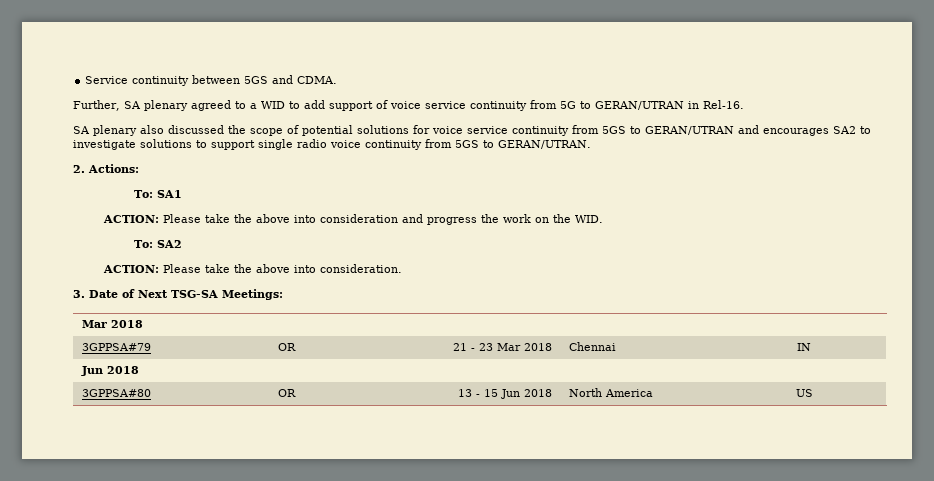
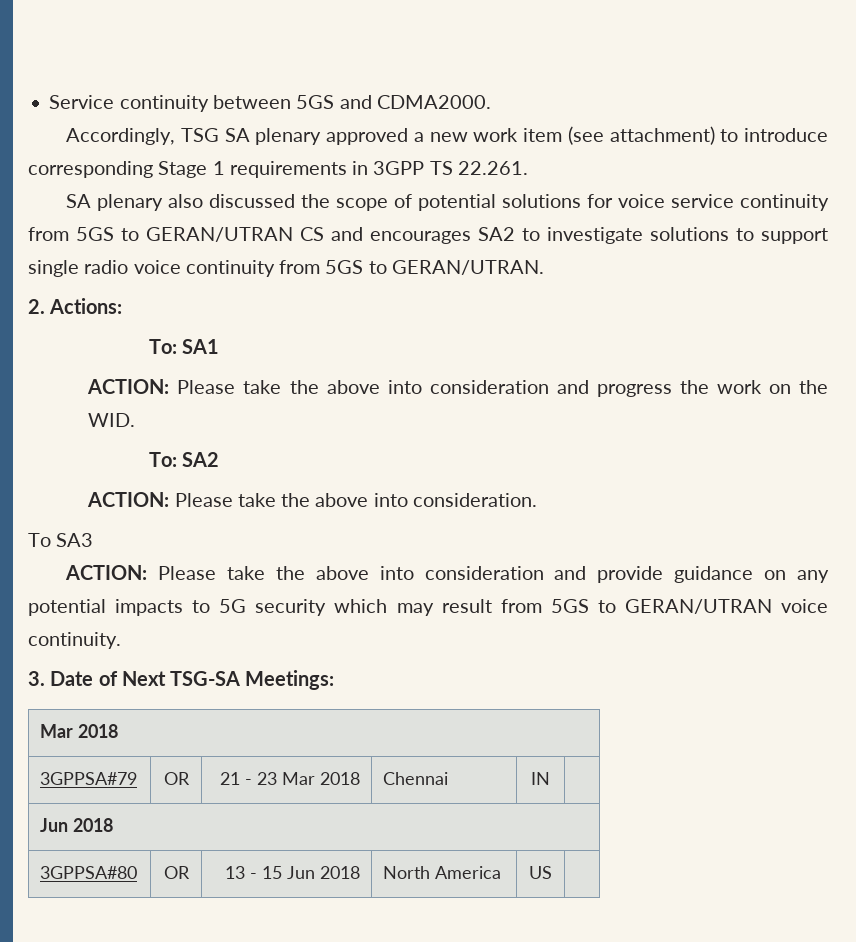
- Service continuity between 5GS and CDMA.
- Further, SA plenary agreed to a WID to add support of voice service continuity from 5G to GERAN/UTRAN in Rel-16.
+ Service continuity between 5GS and CDMA2000.
+ Accordingly, TSG SA plenary approved a new work item (see attachment) to introduce corresponding Stage 1 requirements in 3GPP TS 22.261.
- SA plenary also discussed the scope of potential solutions for voice service continuity from 5GS to GERAN/UTRAN and encourages SA2 to investigate solutions to support single radio voice continuity from 5GS to GERAN/UTRAN.
+ SA plenary also discussed the scope of potential solutions for voice service continuity from 5GS to GERAN/UTRAN CS and encourages SA2 to investigate solutions to support single radio voice continuity from 5GS to GERAN/UTRAN.
+ To SA3
+ ACTION: Please take the above into consideration and provide guidance on any potential impacts to 5G security which may result from 5GS to GERAN/UTRAN voice continuity.

